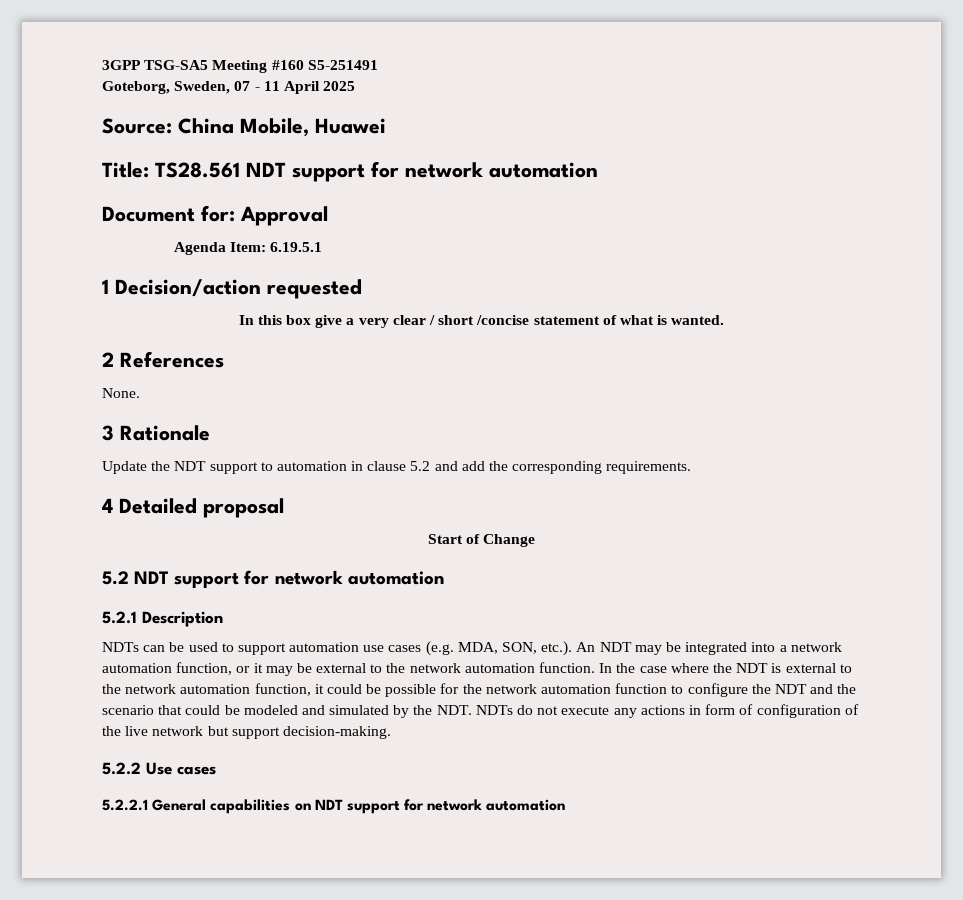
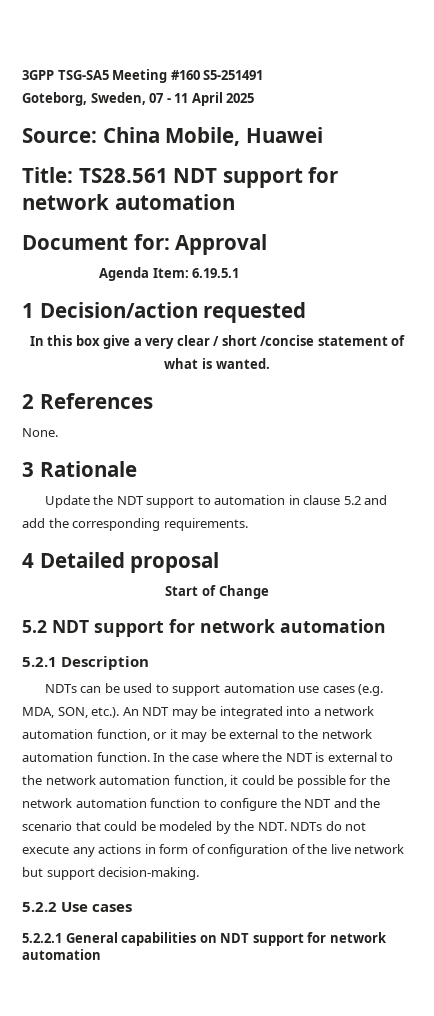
- In the case where the NDT is external to the network automation function, it could be possible for the network automation function to configure the NDT and the scenario that could be modeled and simulated by the NDT. NDTs do not execute any actions in form of configuration of the live network but support decision-making.
+ In the case where the NDT is external to the network automation function, it could be possible for the network automation function to configure the NDT and the scenario that could be modeled by the NDT. NDTs do not execute any actions in form of configuration of the live network but support decision-making.

